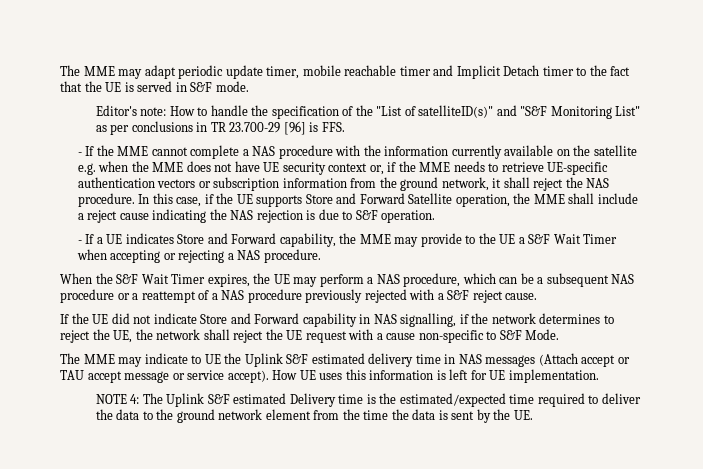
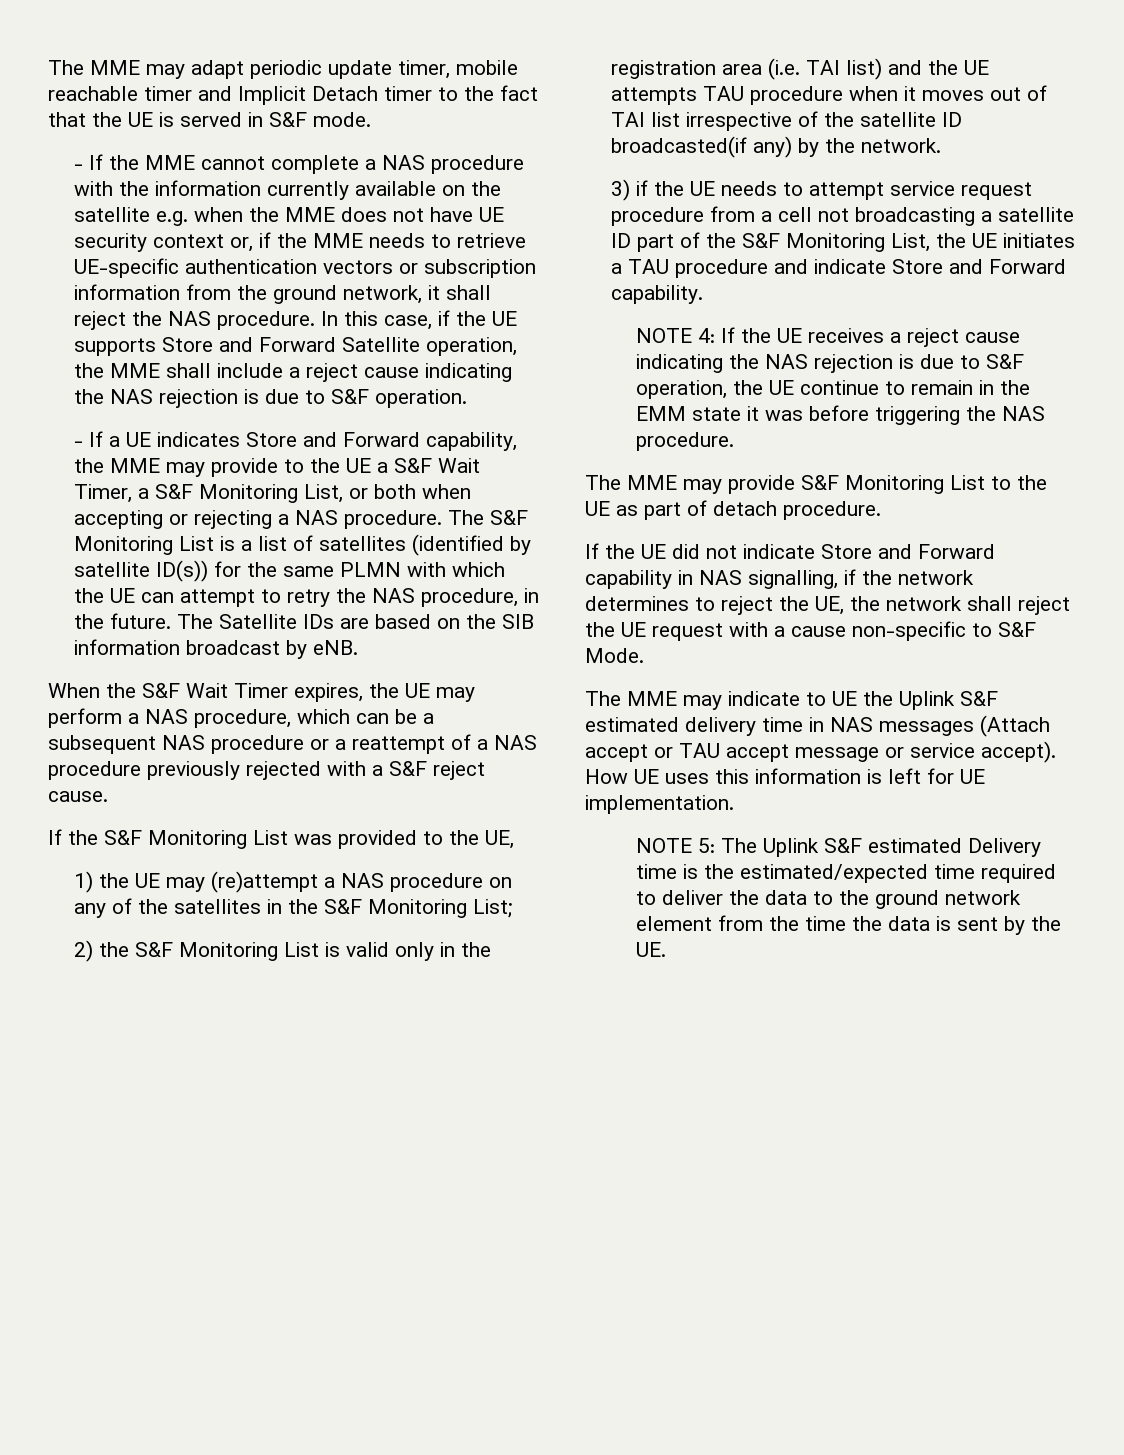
- Editor's note: How to handle the specification of the "List of satelliteID(s)" and "S&F Monitoring List" as per conclusions in TR 23.700-29 [96] is FFS.
- - If a UE indicates Store and Forward capability, the MME may provide to the UE a S&F Wait Timer when accepting or rejecting a NAS procedure.
+ - If a UE indicates Store and Forward capability, the MME may provide to the UE a S&F Wait Timer, a S&F Monitoring List, or both when accepting or rejecting a NAS procedure. The S&F Monitoring List is a list of satellites (identified by satellite ID(s)) for the same PLMN with which the UE can attempt to retry the NAS procedure, in the future. The Satellite IDs are based on the SIB information broadcast by eNB.
+ If the S&F Monitoring List was provided to the UE,
+ 1) the UE may (re)attempt a NAS procedure on any of the satellites in the S&F Monitoring List;
+ 2) the S&F Monitoring List is valid only in the registration area (i.e. TAI list) and the UE attempts TAU procedure when it moves out of TAI list irrespective of the satellite ID broadcasted(if any) by the network.
+ 3) if the UE needs to attempt service request procedure from a cell not broadcasting a satellite ID part of the S&F Monitoring List, the UE initiates a TAU procedure and indicate Store and Forward capability.
+ NOTE 4: If the UE receives a reject cause indicating the NAS rejection is due to S&F operation, the UE continue to remain in the EMM state it was before triggering the NAS procedure.
+ The MME may provide S&F Monitoring List to the UE as part of detach procedure.
- NOTE 4: The Uplink S&F estimated Delivery time is the estimated/expected time required to deliver the data to the ground network element from the time the data is sent by the UE.
+ NOTE 5: The Uplink S&F estimated Delivery time is the estimated/expected time required to deliver the data to the ground network element from the time the data is sent by the UE.

